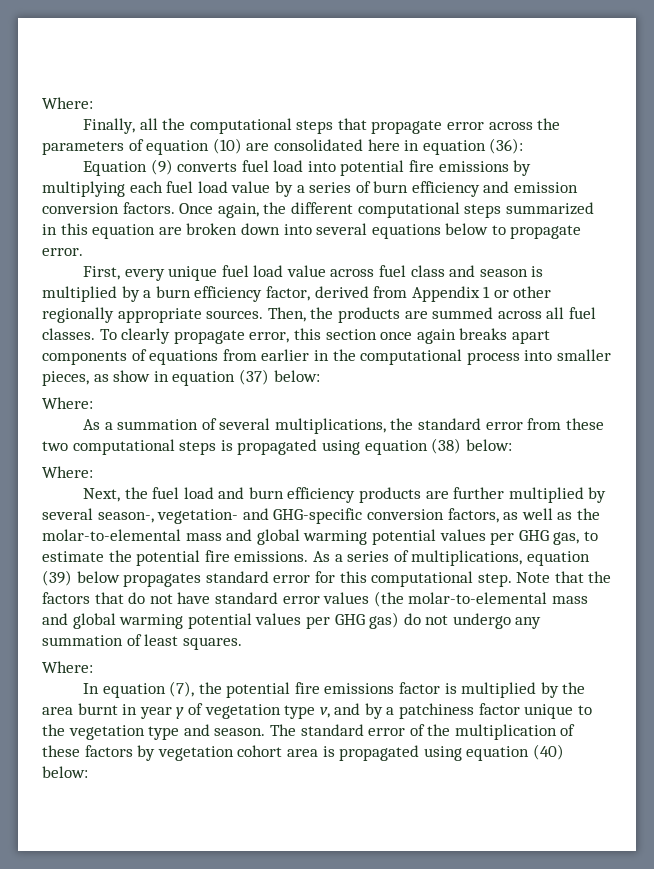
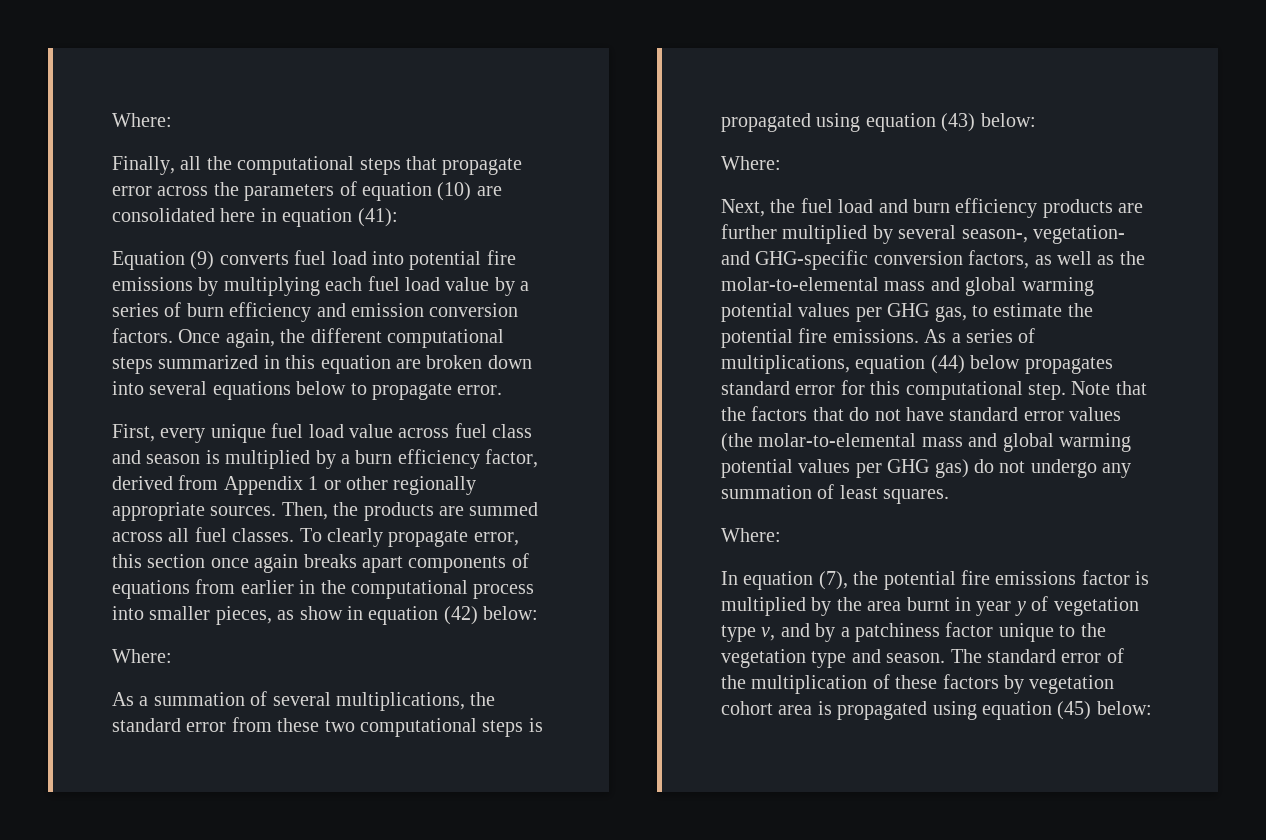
- Finally, all the computational steps that propagate error across the parameters of equation (10) are consolidated here in equation (36):
+ Finally, all the computational steps that propagate error across the parameters of equation (10) are consolidated here in equation (41):
- To clearly propagate error, this section once again breaks apart components of equations from earlier in the computational process into smaller pieces, as show in equation (37) below:
+ To clearly propagate error, this section once again breaks apart components of equations from earlier in the computational process into smaller pieces, as show in equation (42) below:
- As a summation of several multiplications, the standard error from these two computational steps is propagated using equation (38) below:
+ As a summation of several multiplications, the standard error from these two computational steps is propagated using equation (43) below:
- As a series of multiplications, equation (39) below propagates standard error for this computational step.
+ As a series of multiplications, equation (44) below propagates standard error for this computational step.
- The standard error of the multiplication of these factors by vegetation cohort area is propagated using equation (40) below:
+ The standard error of the multiplication of these factors by vegetation cohort area is propagated using equation (45) below:

